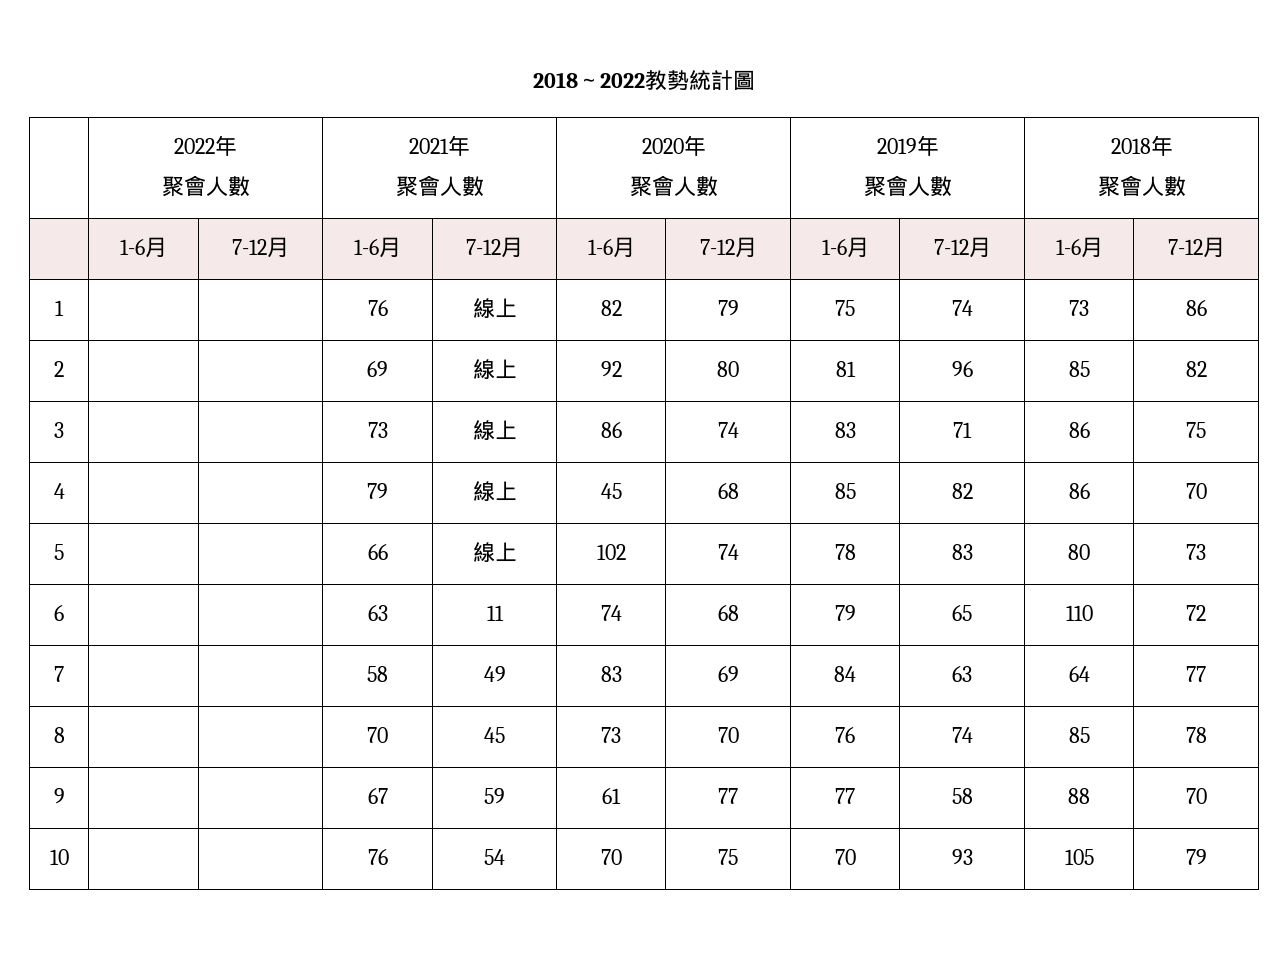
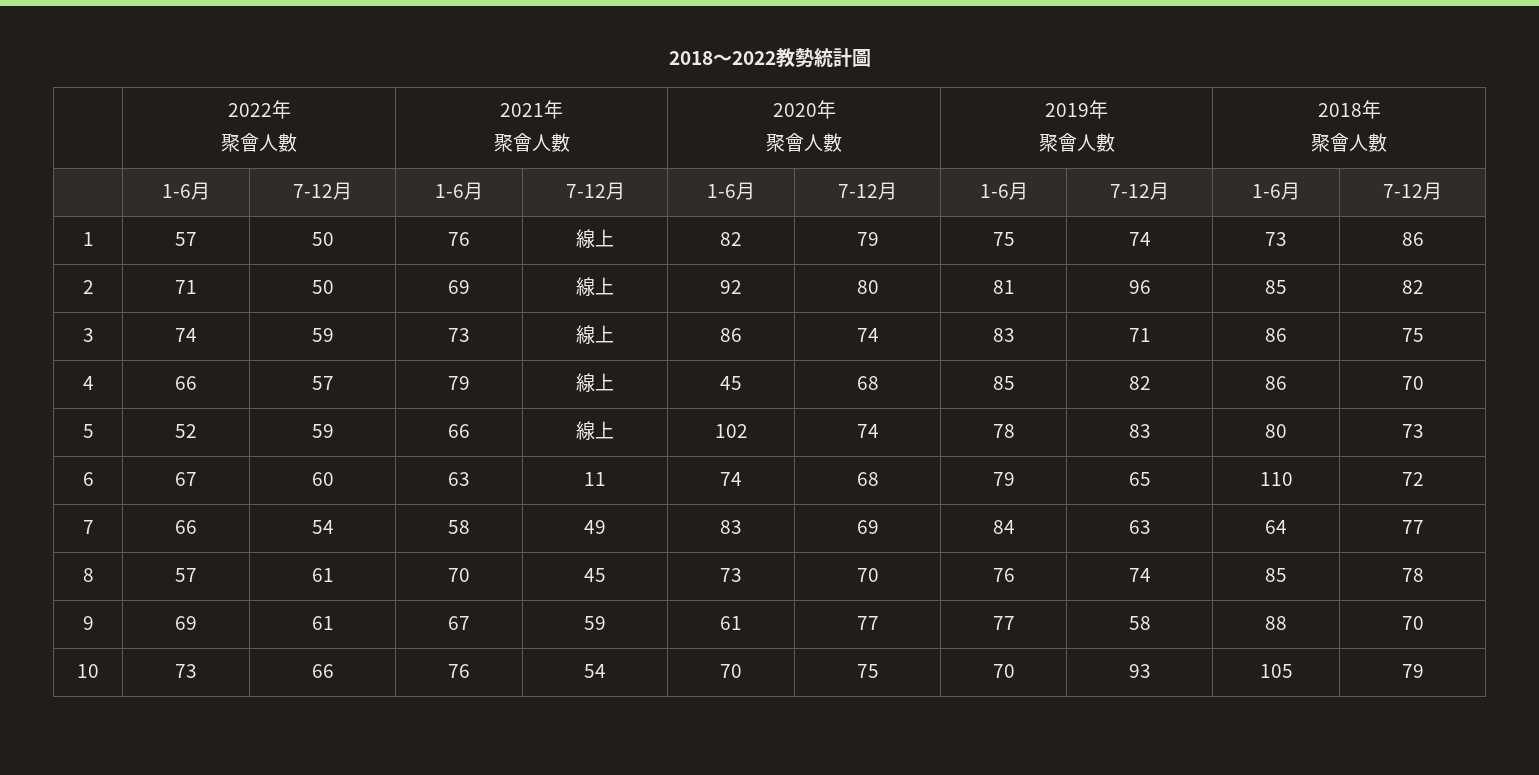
- 1 | | | 76 | 線上 | 82 | 79 | 75 | 74 | 73 | 86
+ 1 | 57 | 50 | 76 | 線上 | 82 | 79 | 75 | 74 | 73 | 86
- 2 | | | 69 | 線上 | 92 | 80 | 81 | 96 | 85 | 82
+ 2 | 71 | 50 | 69 | 線上 | 92 | 80 | 81 | 96 | 85 | 82
- 3 | | | 73 | 線上 | 86 | 74 | 83 | 71 | 86 | 75
+ 3 | 74 | 59 | 73 | 線上 | 86 | 74 | 83 | 71 | 86 | 75
- 4 | | | 79 | 線上 | 45 | 68 | 85 | 82 | 86 | 70
+ 4 | 66 | 57 | 79 | 線上 | 45 | 68 | 85 | 82 | 86 | 70
- 5 | | | 66 | 線上 | 102 | 74 | 78 | 83 | 80 | 73
+ 5 | 52 | 59 | 66 | 線上 | 102 | 74 | 78 | 83 | 80 | 73
- 6 | | | 63 | 11 | 74 | 68 | 79 | 65 | 110 | 72
+ 6 | 67 | 60 | 63 | 11 | 74 | 68 | 79 | 65 | 110 | 72
- 7 | | | 58 | 49 | 83 | 69 | 84 | 63 | 64 | 77
+ 7 | 66 | 54 | 58 | 49 | 83 | 69 | 84 | 63 | 64 | 77
- 8 | | | 70 | 45 | 73 | 70 | 76 | 74 | 85 | 78
+ 8 | 57 | 61 | 70 | 45 | 73 | 70 | 76 | 74 | 85 | 78
- 9 | | | 67 | 59 | 61 | 77 | 77 | 58 | 88 | 70
+ 9 | 69 | 61 | 67 | 59 | 61 | 77 | 77 | 58 | 88 | 70
- 10 | | | 76 | 54 | 70 | 75 | 70 | 93 | 105 | 79
+ 10 | 73 | 66 | 76 | 54 | 70 | 75 | 70 | 93 | 105 | 79

